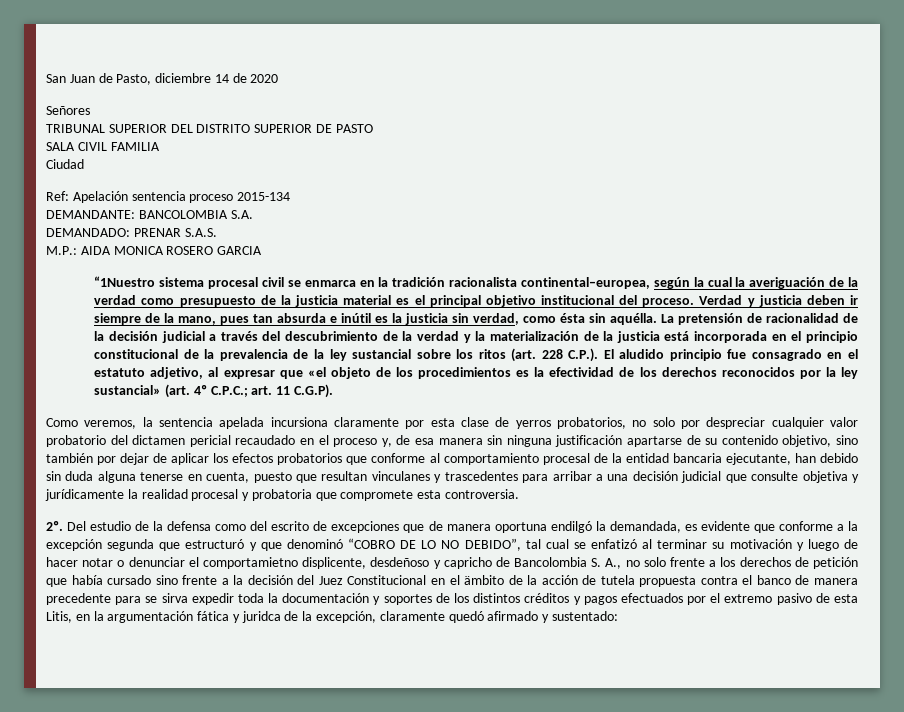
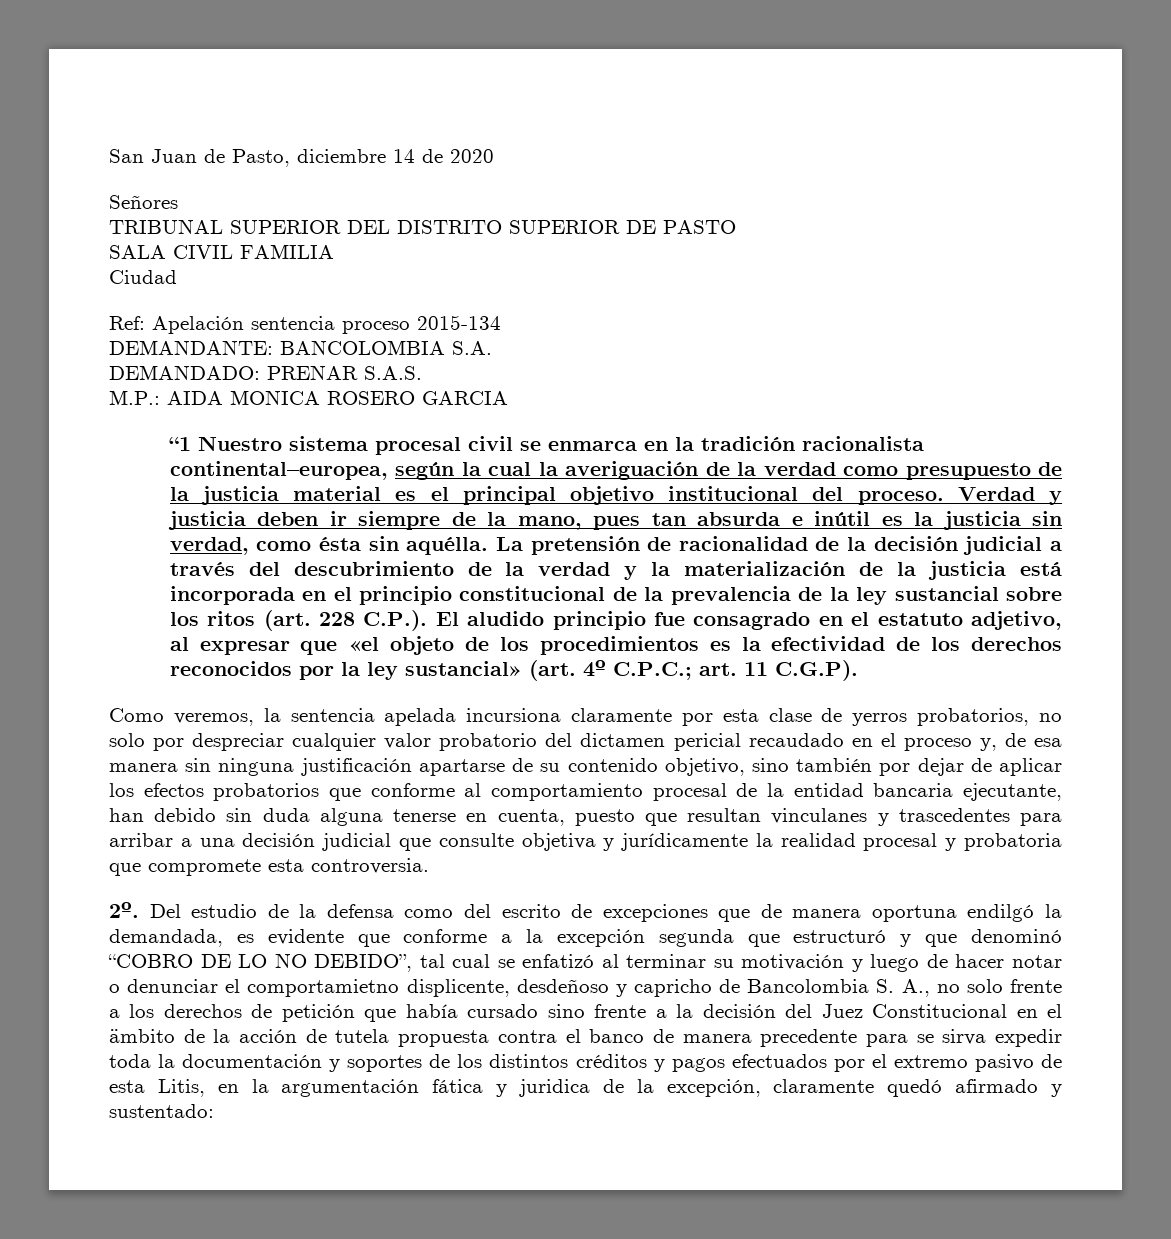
- “1Nuestro sistema procesal civil se enmarca en la tradición racionalista continental–europea, según la cual la averiguación de la verdad como presupuesto de la justicia material es el principal objetivo institucional del proceso.
+ “1 Nuestro sistema procesal civil se enmarca en la tradición racionalista continental–europea, según la cual la averiguación de la verdad como presupuesto de la justicia material es el principal objetivo institucional del proceso.
- Del estudio de la defensa como del escrito de excepciones que de manera oportuna endilgó la demandada, es evidente que conforme a la excepción segunda que estructuró y que denominó “COBRO DE LO NO DEBIDO”, tal cual se enfatizó al terminar su motivación y luego de hacer notar o denunciar el comportamietno displicente, desdeñoso y capricho de Bancolombia S. A., no solo frente a los derechos de petición que había cursado sino frente a la decisión del Juez Constitucional en el ämbito de la acción de tutela propuesta contra el banco de manera precedente para se sirva expedir toda la documentación y soportes de los distintos créditos y pagos efectuados por el extremo pasivo de esta Litis, en la argumentación fática y juridca de la excepción, claramente quedó afirmado y sustentado:
+ Del estudio de la defensa como del escrito de excepciones que de manera oportuna endilgó la demandada, es evidente que conforme a la excepción segunda que estructuró y que denominó “COBRO DE LO NO DEBIDO”, tal cual se enfatizó al terminar su motivación y luego de hacer notar o denunciar el comportamietno displicente, desdeñoso y capricho de Bancolombia S. A., no solo frente a los derechos de petición que había cursado sino frente a la decisión del Juez Constitucional en el ämbito de la acción de tutela propuesta contra el banco de manera precedente para se sirva expedir toda la documentación y soportes de los distintos créditos y pagos efectuados por el extremo pasivo de esta Litis, en la argumentación fática y juridica de la excepción, claramente quedó afirmado y sustentado:

